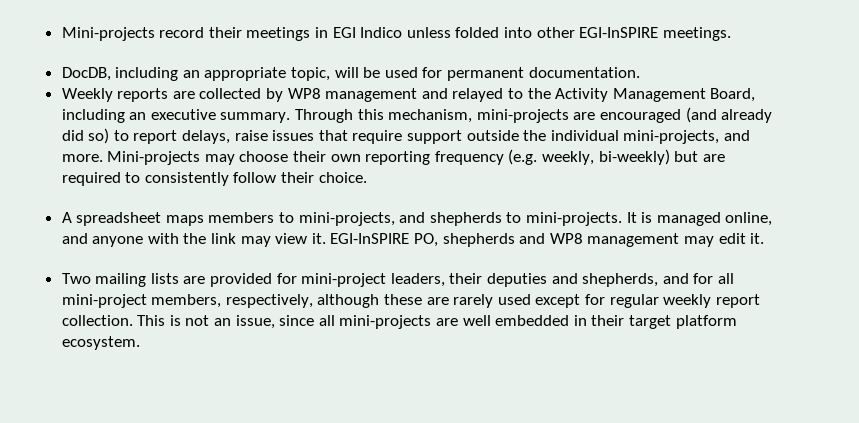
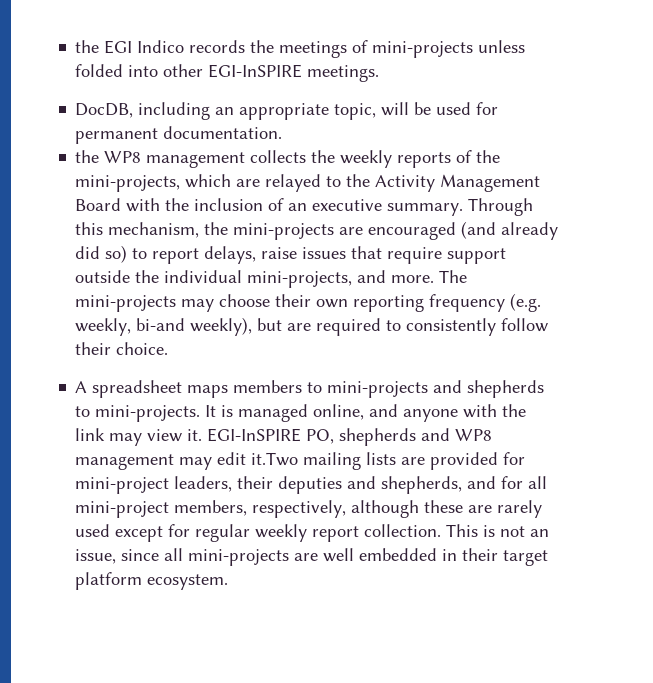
- Mini-projects record their meetings in EGI Indico unless folded into other EGI-InSPIRE meetings.
+ the EGI Indico records the meetings of mini-projects unless folded into other EGI-InSPIRE meetings.
- Weekly reports are collected by WP8 management and relayed to the Activity Management Board, including an executive summary.
+ the WP8 management collects the weekly reports of the mini-projects, which are relayed to the Activity Management Board with the inclusion of an executive summary.
- Through this mechanism, mini-projects are encouraged (and already did so) to report delays, raise issues that require support outside the individual mini-projects, and more.
+ Through this mechanism, the mini-projects are encouraged (and already did so) to report delays, raise issues that require support outside the individual mini-projects, and more.
- Mini-projects may choose their own reporting frequency (e.g. weekly, bi-weekly) but are required to consistently follow their choice.
+ The mini-projects may choose their own reporting frequency (e.g. weekly, bi-and weekly), but are required to consistently follow their choice.
- A spreadsheet maps members to mini-projects, and shepherds to mini-projects.
+ A spreadsheet maps members to mini-projects and shepherds to mini-projects.
- EGI-InSPIRE PO, shepherds and WP8 management may edit it.
- Two mailing lists are provided for mini-project leaders, their deputies and shepherds, and for all mini-project members, respectively, although these are rarely used except for regular weekly report collection.
+ EGI-InSPIRE PO, shepherds and WP8 management may edit it.Two mailing lists are provided for mini-project leaders, their deputies and shepherds, and for all mini-project members, respectively, although these are rarely used except for regular weekly report collection.

